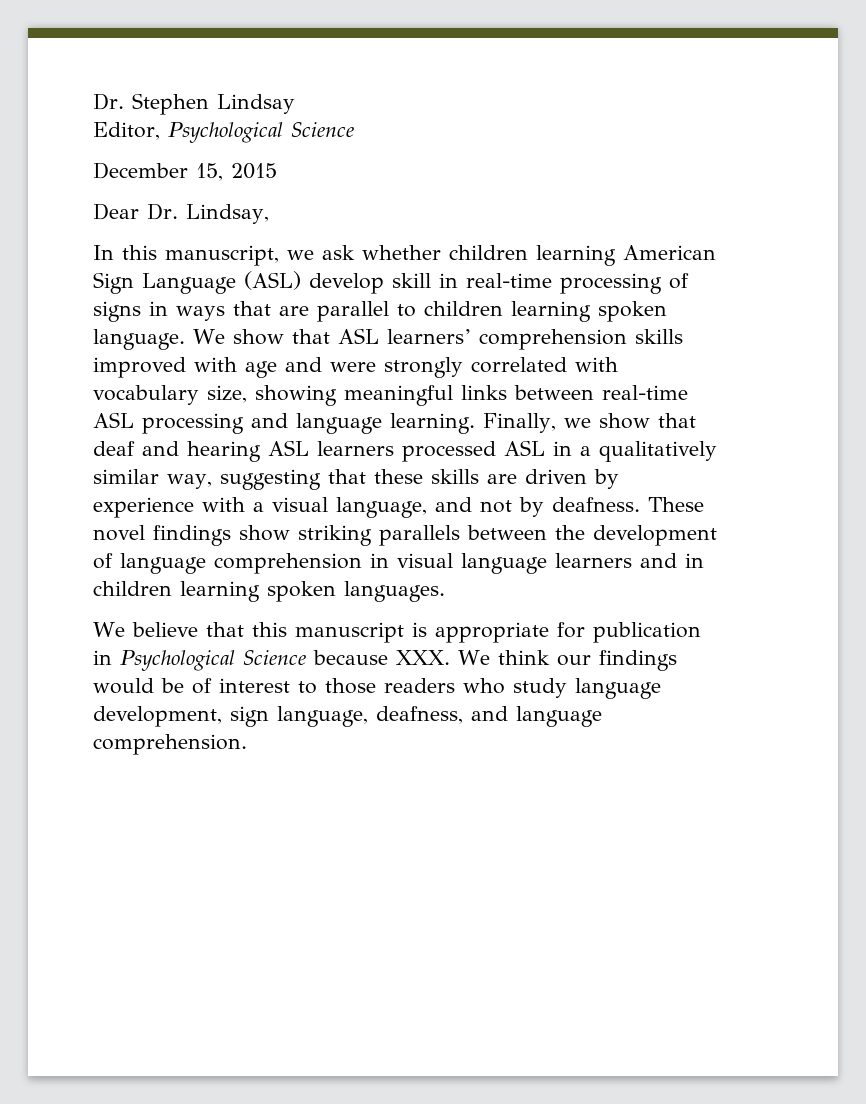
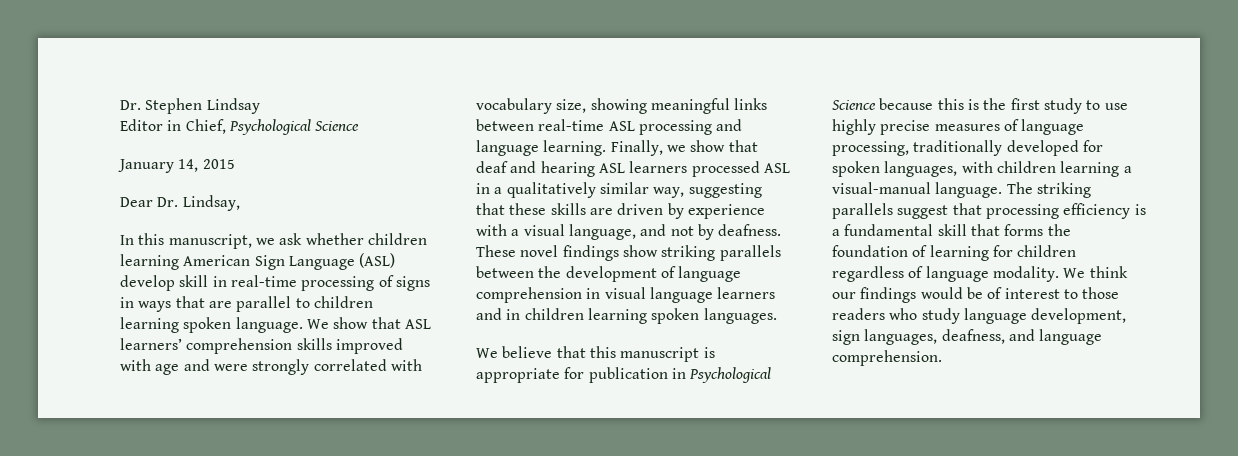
- Editor, Psychological Science
+ Editor in Chief, Psychological Science
- December 15, 2015
+ January 14, 2015
- We believe that this manuscript is appropriate for publication in Psychological Science because XXX. We think our findings would be of interest to those readers who study language development, sign language, deafness, and language comprehension.
+ We believe that this manuscript is appropriate for publication in Psychological Science because this is the first study to use highly precise measures of language processing, traditionally developed for spoken languages, with children learning a visual-manual language. The striking parallels suggest that processing efficiency is a fundamental skill that forms the foundation of learning for children regardless of language modality. We think our findings would be of interest to those readers who study language development, sign languages, deafness, and language comprehension.

